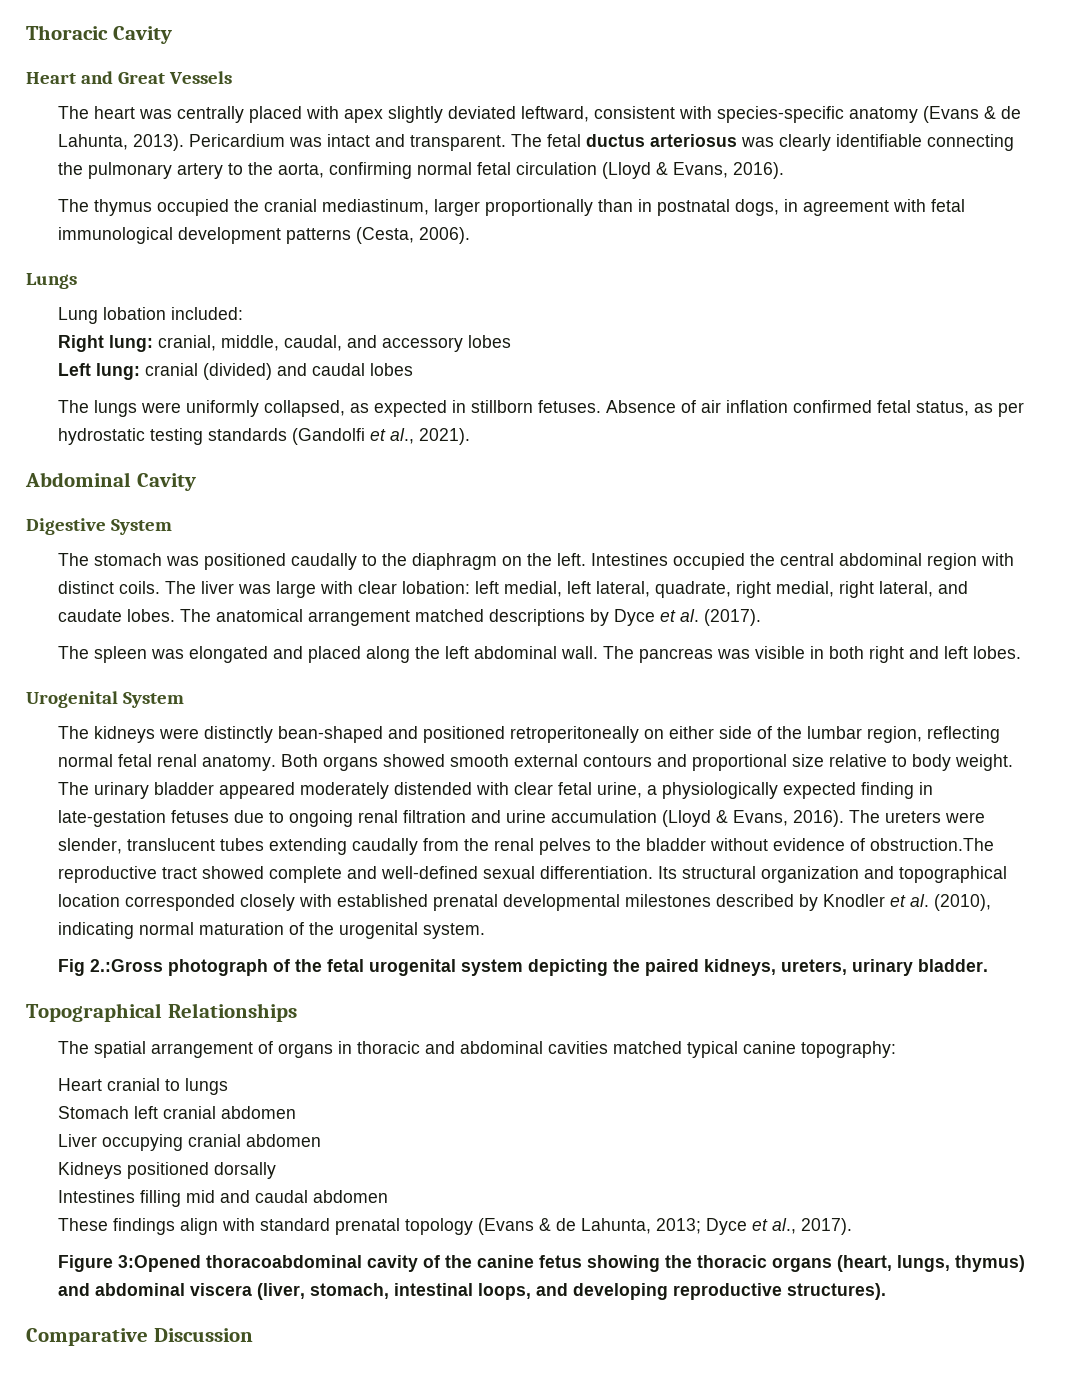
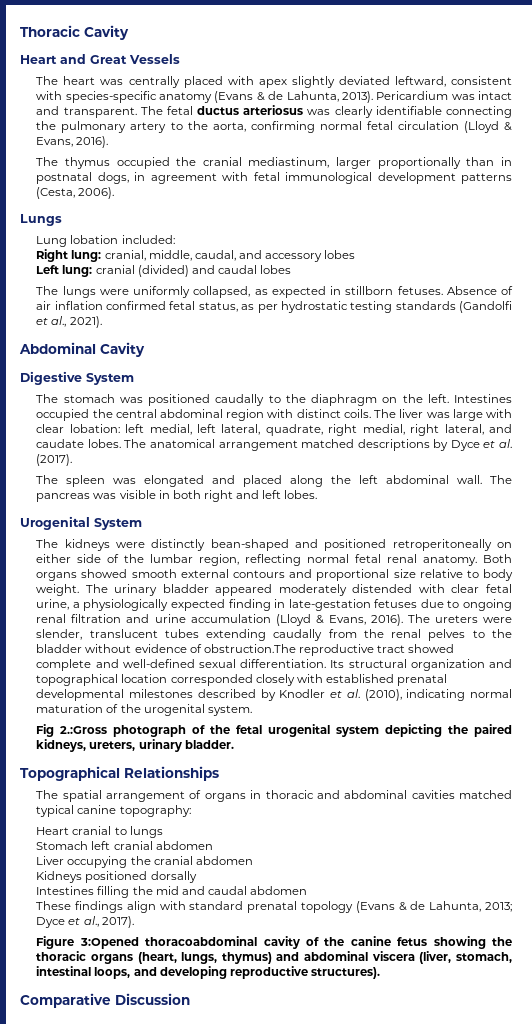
- Liver occupying cranial abdomen
+ Liver occupying the cranial abdomen
- Intestines filling mid and caudal abdomen
+ Intestines filling the mid and caudal abdomen

